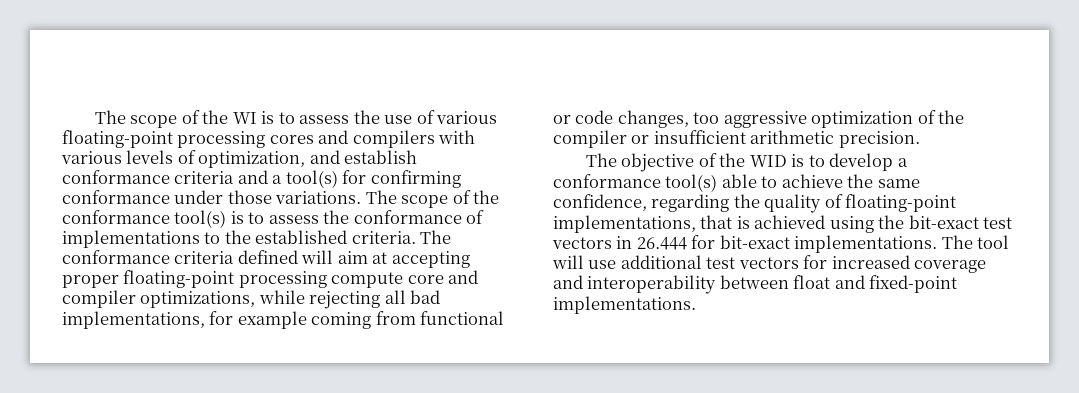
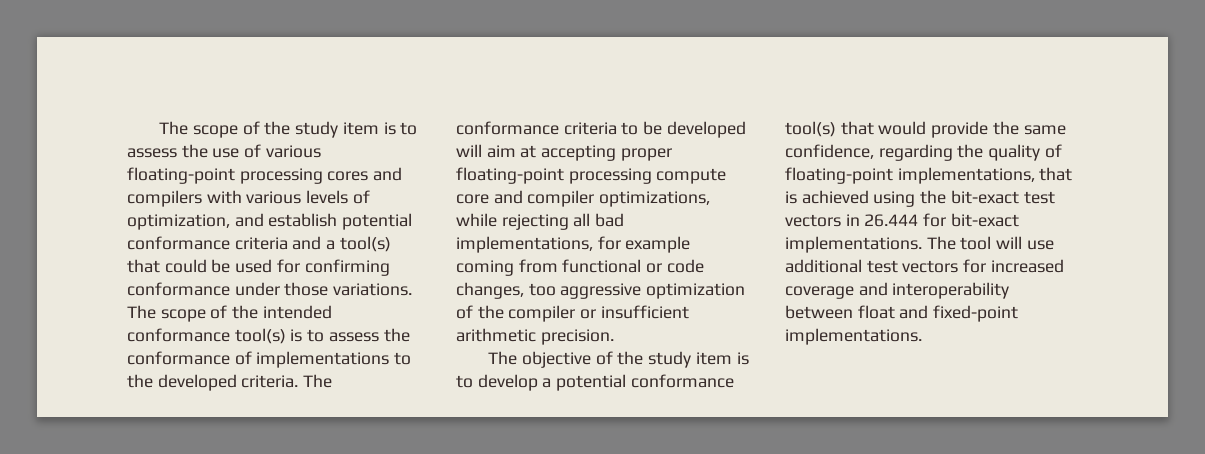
- The scope of the WI is to assess the use of various floating-point processing cores and compilers with various levels of optimization, and establish conformance criteria and a tool(s) for confirming conformance under those variations.
+ The scope of the study item is to assess the use of various floating-point processing cores and compilers with various levels of optimization, and establish potential conformance criteria and a tool(s) that could be used for confirming conformance under those variations.
- The scope of the conformance tool(s) is to assess the conformance of implementations to the established criteria.
+ The scope of the intended conformance tool(s) is to assess the conformance of implementations to the developed criteria.
- The conformance criteria defined will aim at accepting proper floating-point processing compute core and compiler optimizations, while rejecting all bad implementations, for example coming from functional or code changes, too aggressive optimization of the compiler or insufficient arithmetic precision.
+ The conformance criteria to be developed will aim at accepting proper floating-point processing compute core and compiler optimizations, while rejecting all bad implementations, for example coming from functional or code changes, too aggressive optimization of the compiler or insufficient arithmetic precision.
- The objective of the WID is to develop a conformance tool(s) able to achieve the same confidence, regarding the quality of floating-point implementations, that is achieved using the bit-exact test vectors in 26.444 for bit-exact implementations.
+ The objective of the study item is to develop a potential conformance tool(s) that would provide the same confidence, regarding the quality of floating-point implementations, that is achieved using the bit-exact test vectors in 26.444 for bit-exact implementations.

